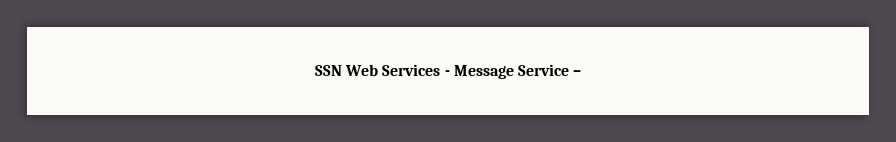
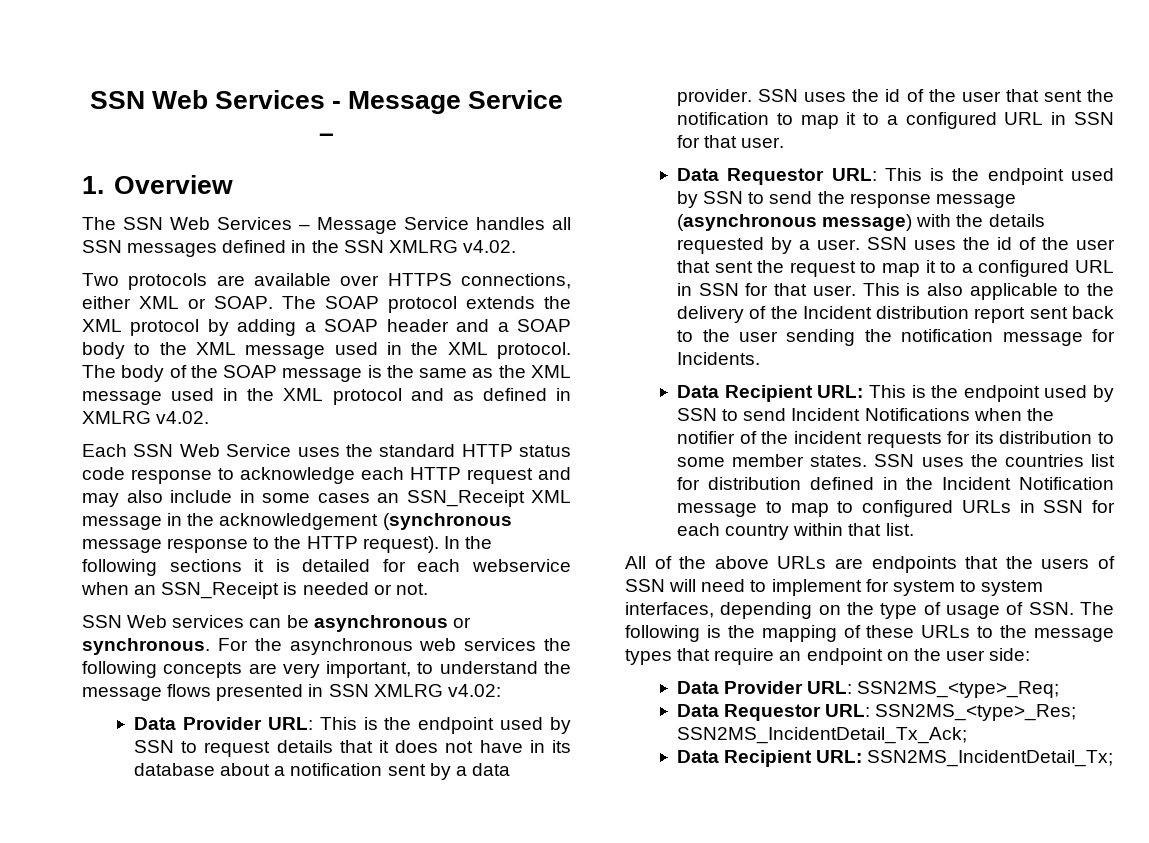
+ 1. Overview
+ The SSN Web Services – Message Service handles all SSN messages defined in the SSN XMLRG v4.02.
+ Two protocols are available over HTTPS connections, either XML or SOAP. The SOAP protocol extends the XML protocol by adding a SOAP header and a SOAP body to the XML message used in the XML protocol. The body of the SOAP message is the same as the XML message used in the XML protocol and as defined in XMLRG v4.02.
+ Each SSN Web Service uses the standard HTTP status code response to acknowledge each HTTP request and may also include in some cases an SSN_Receipt XML message in the acknowledgement (synchronous message response to the HTTP request). In the following sections it is detailed for each webservice when an SSN_Receipt is needed or not.
+ SSN Web services can be asynchronous or synchronous. For the asynchronous web services the following concepts are very important, to understand the message flows presented in SSN XMLRG v4.02:
+ Data Provider URL: This is the endpoint used by SSN to request details that it does not have in its database about a notification sent by a data provider. SSN uses the id of the user that sent the notification to map it to a configured URL in SSN for that user.
+ Data Requestor URL: This is the endpoint used by SSN to send the response message (asynchronous message) with the details requested by a user. SSN uses the id of the user that sent the request to map it to a configured URL in SSN for that user. This is also applicable to the delivery of the Incident distribution report sent back to the user sending the notification message for Incidents.
+ Data Recipient URL: This is the endpoint used by SSN to send Incident Notifications when the notifier of the incident requests for its distribution to some member states. SSN uses the countries list for distribution defined in the Incident Notification message to map to configured URLs in SSN for each country within that list.
+ All of the above URLs are endpoints that the users of SSN will need to implement for system to system interfaces, depending on the type of usage of SSN. The following is the mapping of these URLs to the message types that require an endpoint on the user side:
+ Data Provider URL: SSN2MS_<type>_Req;
+ Data Requestor URL: SSN2MS_<type>_Res; SSN2MS_IncidentDetail_Tx_Ack;
+ Data Recipient URL: SSN2MS_IncidentDetail_Tx;

